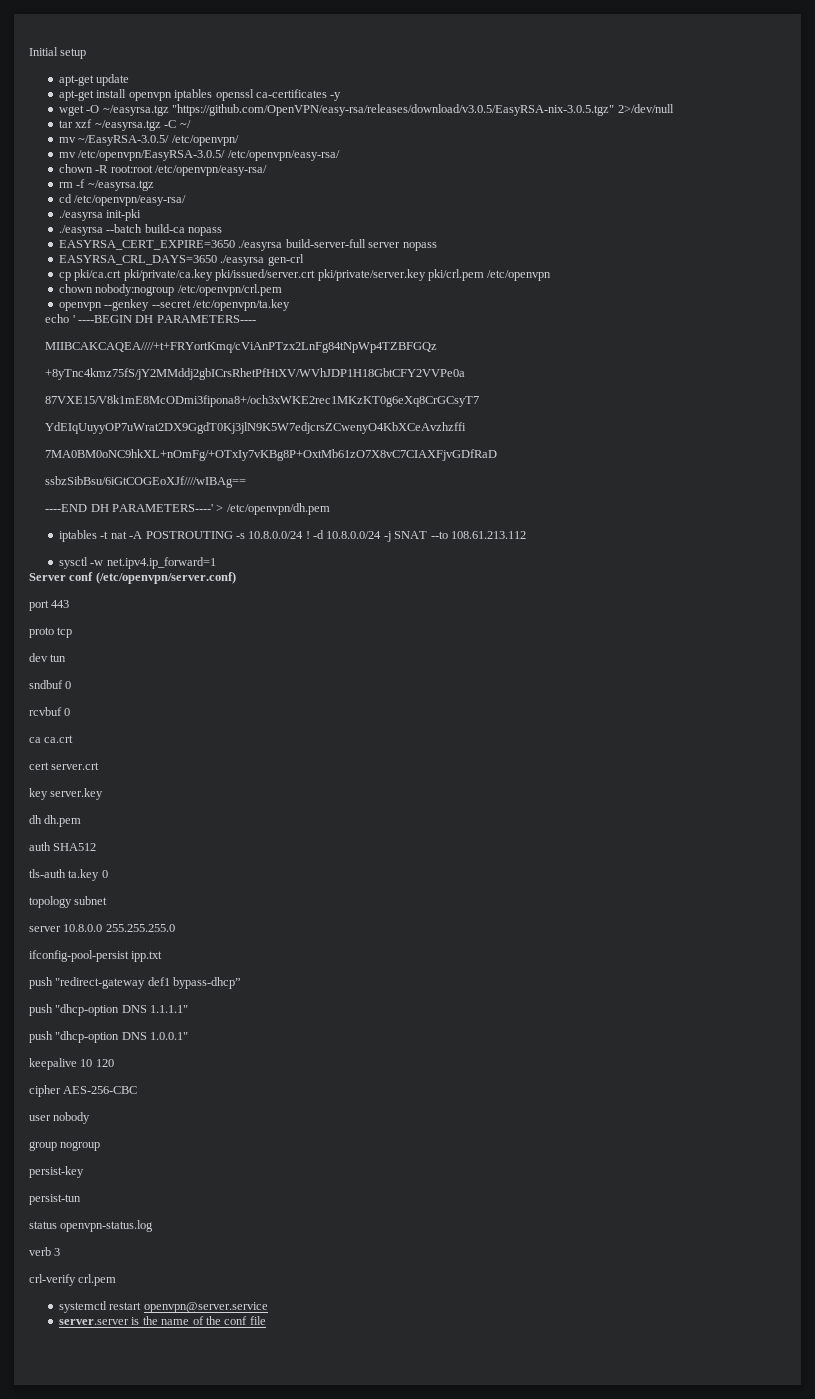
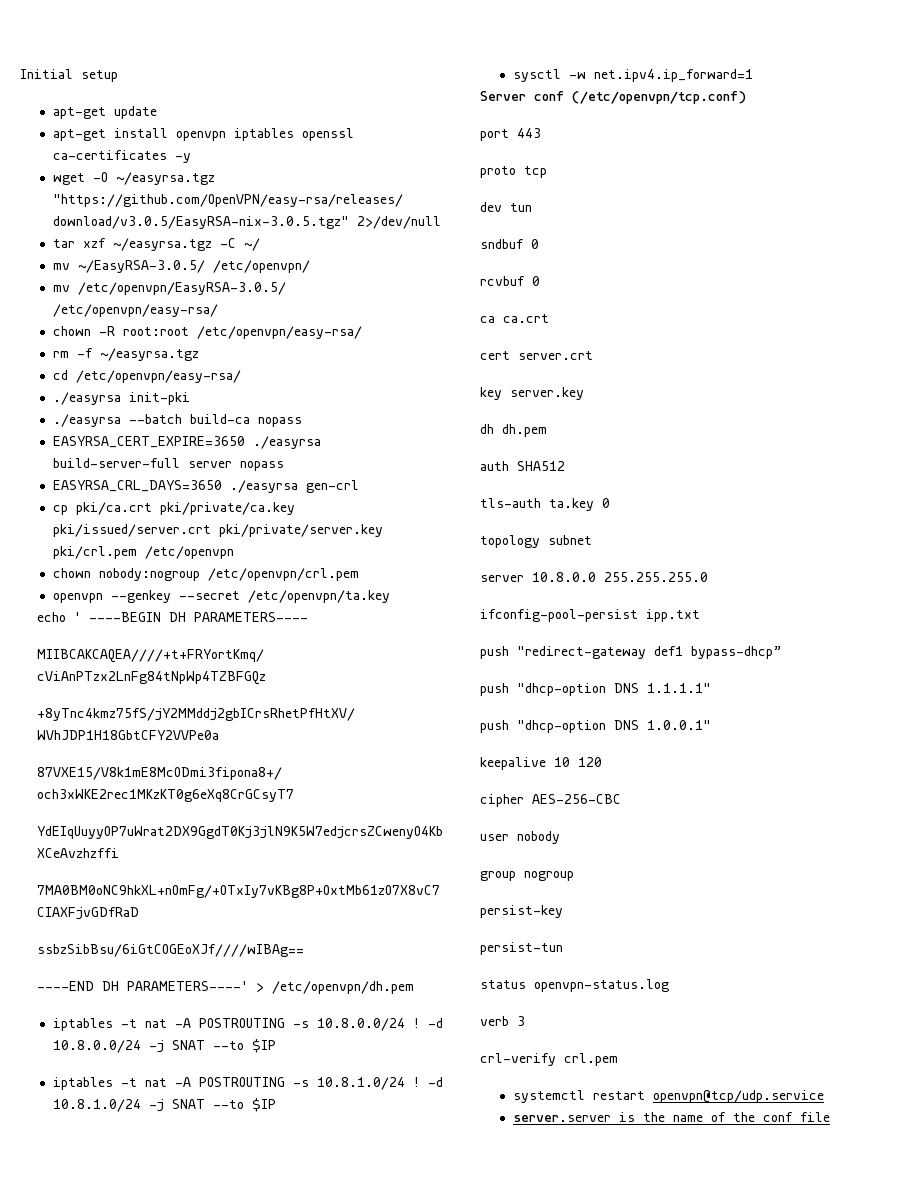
- -d 10.8.0.0/24 -j SNAT --to 108.61.213.112
+ -d 10.8.0.0/24 -j SNAT --to $IP
+ iptables -t nat -A POSTROUTING -s 10.8.1.0/24 ! -d 10.8.1.0/24 -j SNAT --to $IP
- Server conf (/etc/openvpn/server.conf)
+ Server conf (/etc/openvpn/tcp.conf)
- systemctl restart openvpn@server.service
+ systemctl restart openvpn@tcp/udp.service

